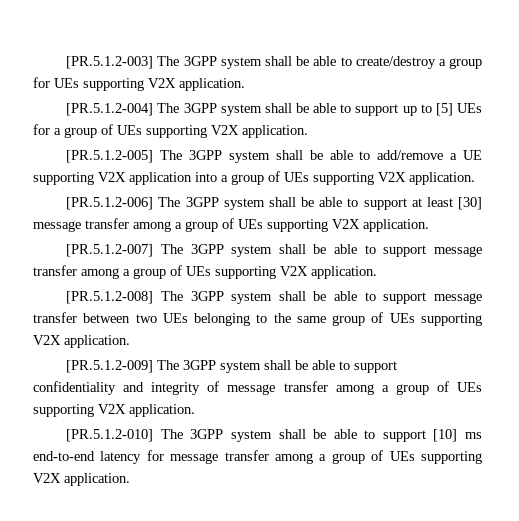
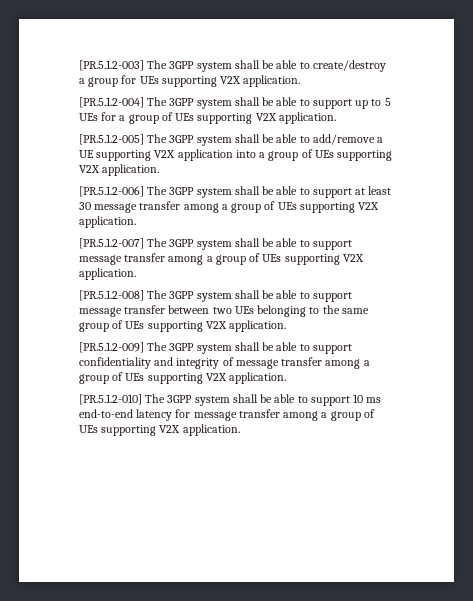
- [PR.5.1.2-004] The 3GPP system shall be able to support up to [5] UEs for a group of UEs supporting V2X application.
+ [PR.5.1.2-004] The 3GPP system shall be able to support up to 5 UEs for a group of UEs supporting V2X application.
- [PR.5.1.2-006] The 3GPP system shall be able to support at least [30] message transfer among a group of UEs supporting V2X application.
+ [PR.5.1.2-006] The 3GPP system shall be able to support at least 30 message transfer among a group of UEs supporting V2X application.
- [PR.5.1.2-010] The 3GPP system shall be able to support [10] ms end-to-end latency for message transfer among a group of UEs supporting V2X application.
+ [PR.5.1.2-010] The 3GPP system shall be able to support 10 ms end-to-end latency for message transfer among a group of UEs supporting V2X application.

